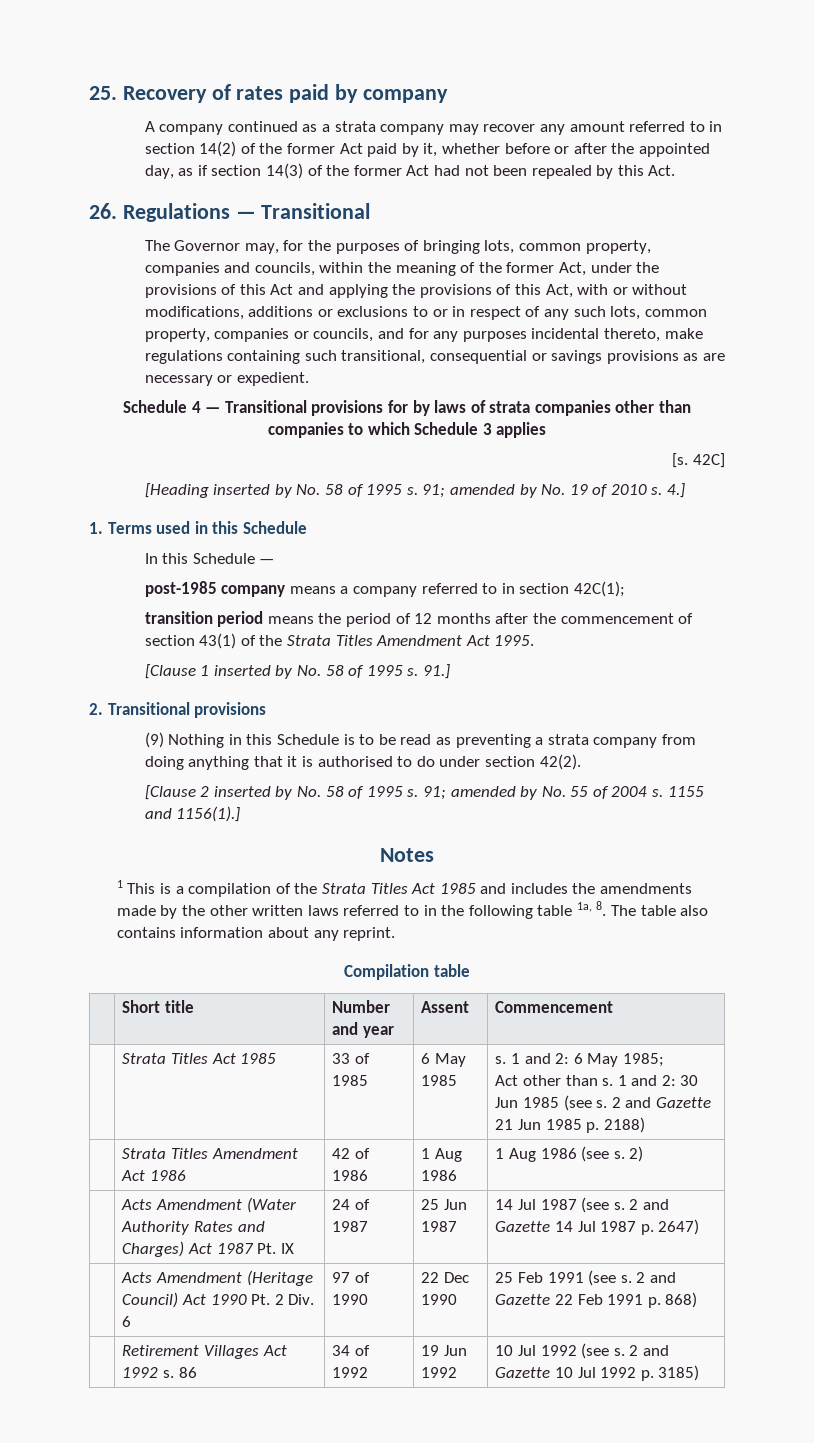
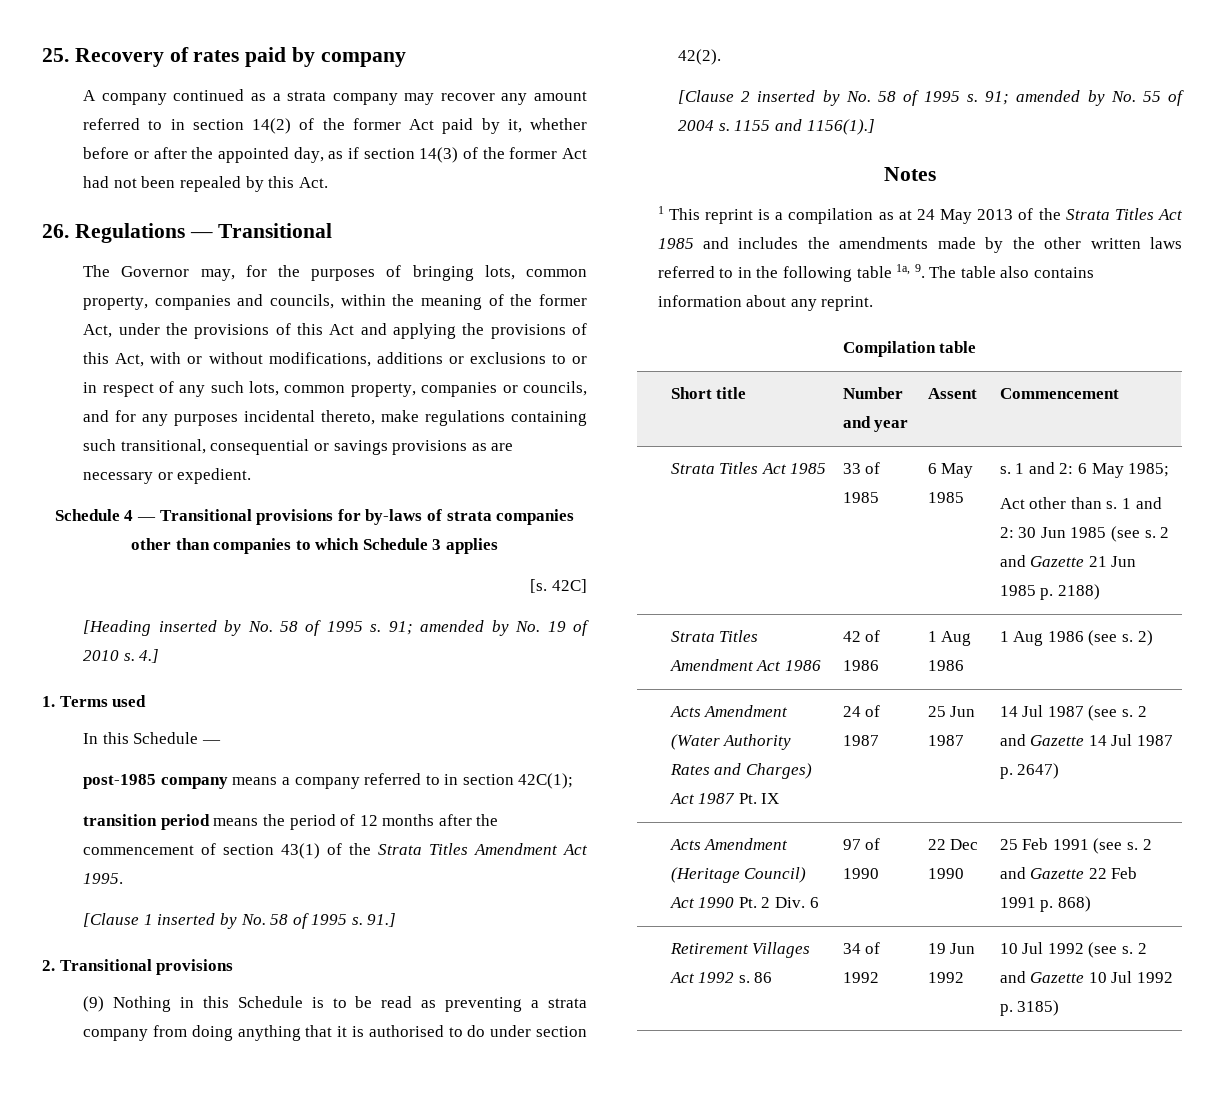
- Schedule 4 — Transitional provisions for by laws of strata companies other than companies to which Schedule 3 applies
+ Schedule 4 — Transitional provisions for by-laws of strata companies other than companies to which Schedule 3 applies
- 1. Terms used in this Schedule
+ 1. Terms used
- 1 This is a compilation of the Strata Titles Act 1985 and includes the amendments made by the other written laws referred to in the following table 1a, 8. The table also contains information about any reprint.
+ 1 This reprint is a compilation as at 24 May 2013 of the Strata Titles Act 1985 and includes the amendments made by the other written laws referred to in the following table 1a, 9. The table also contains information about any reprint.

